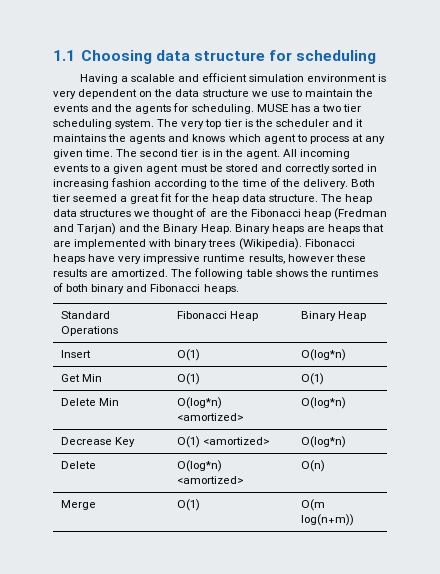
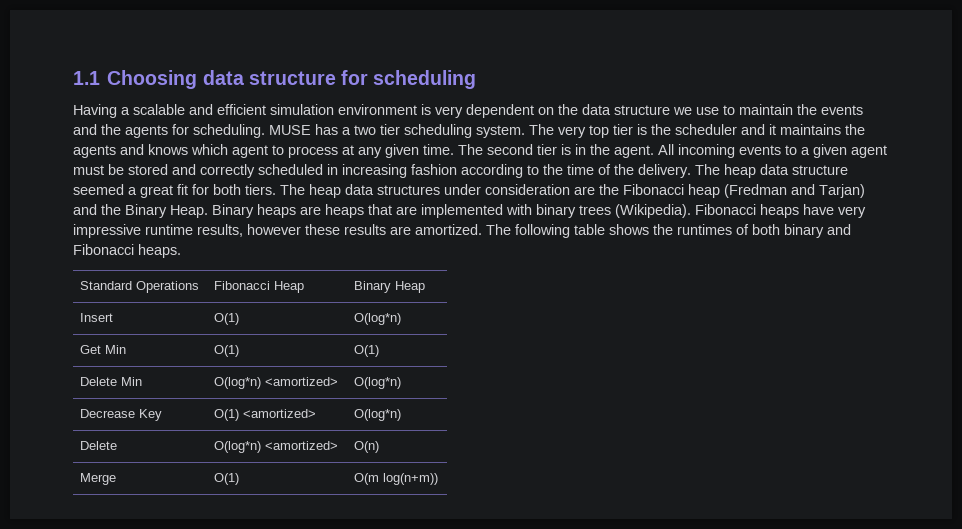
- All incoming events to a given agent must be stored and correctly sorted in increasing fashion according to the time of the delivery.
+ All incoming events to a given agent must be stored and correctly scheduled in increasing fashion according to the time of the delivery.
- Both tier seemed a great fit for the heap data structure.
+ The heap data structure seemed a great fit for both tiers.
- The heap data structures we thought of are the Fibonacci heap (Fredman and Tarjan) and the Binary Heap.
+ The heap data structures under consideration are the Fibonacci heap (Fredman and Tarjan) and the Binary Heap.

